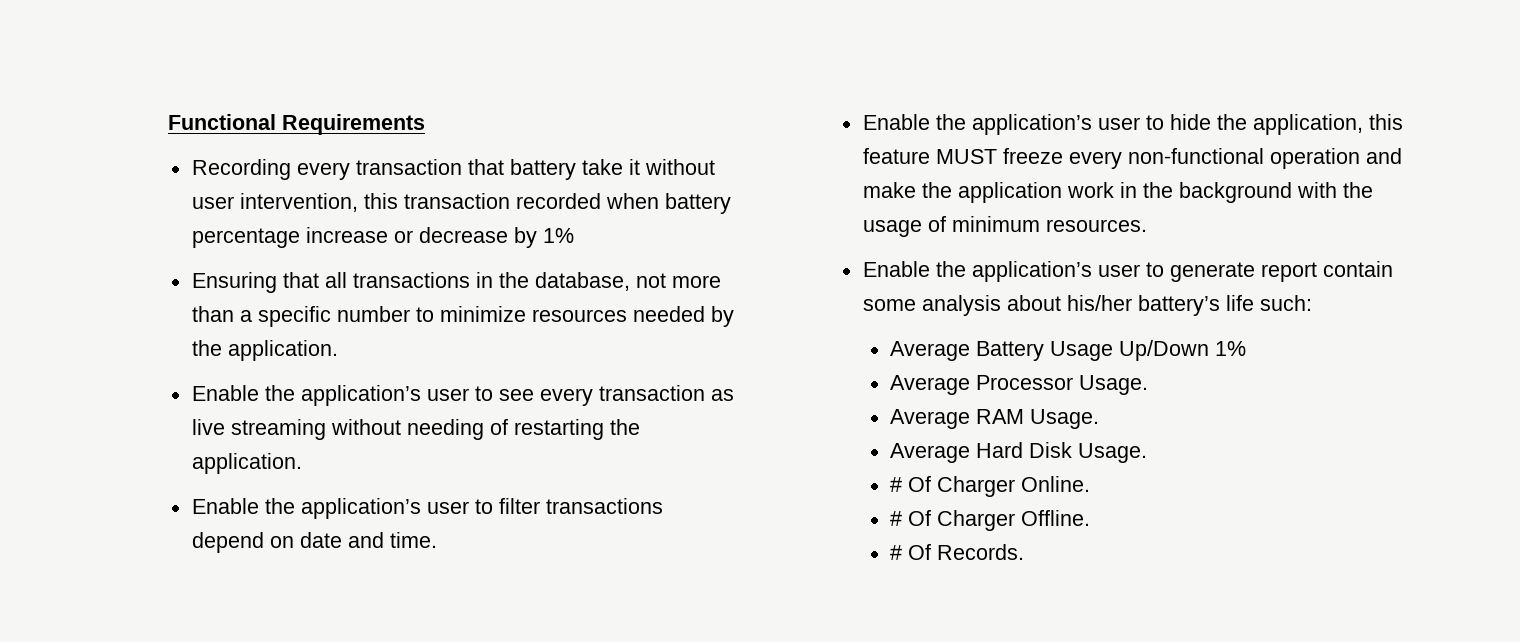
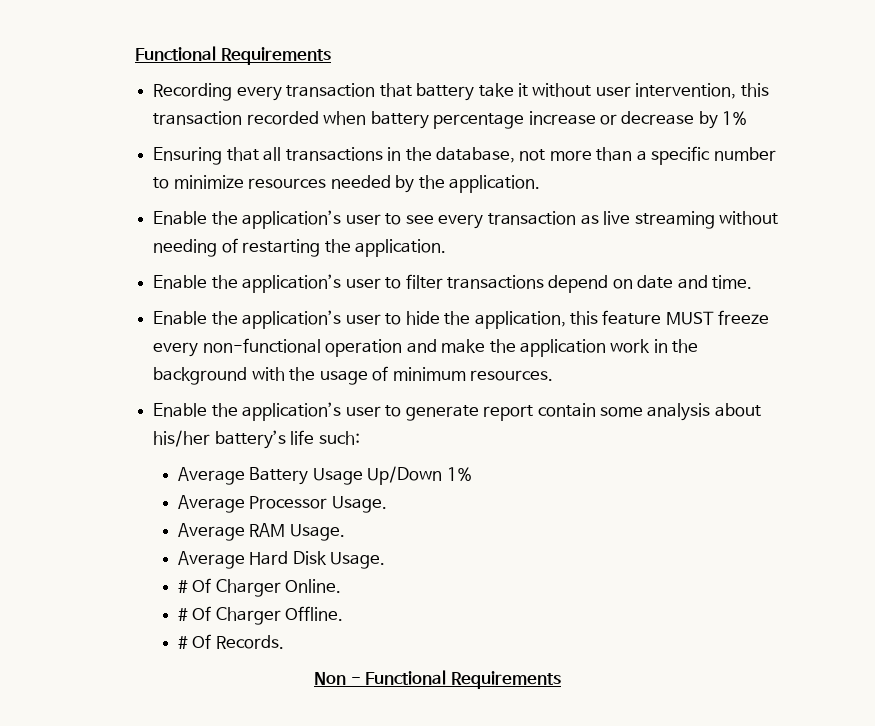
+ Non - Functional Requirements

